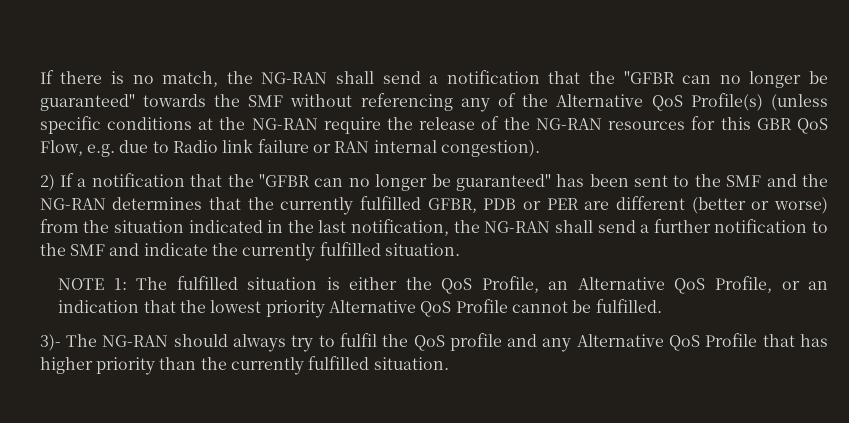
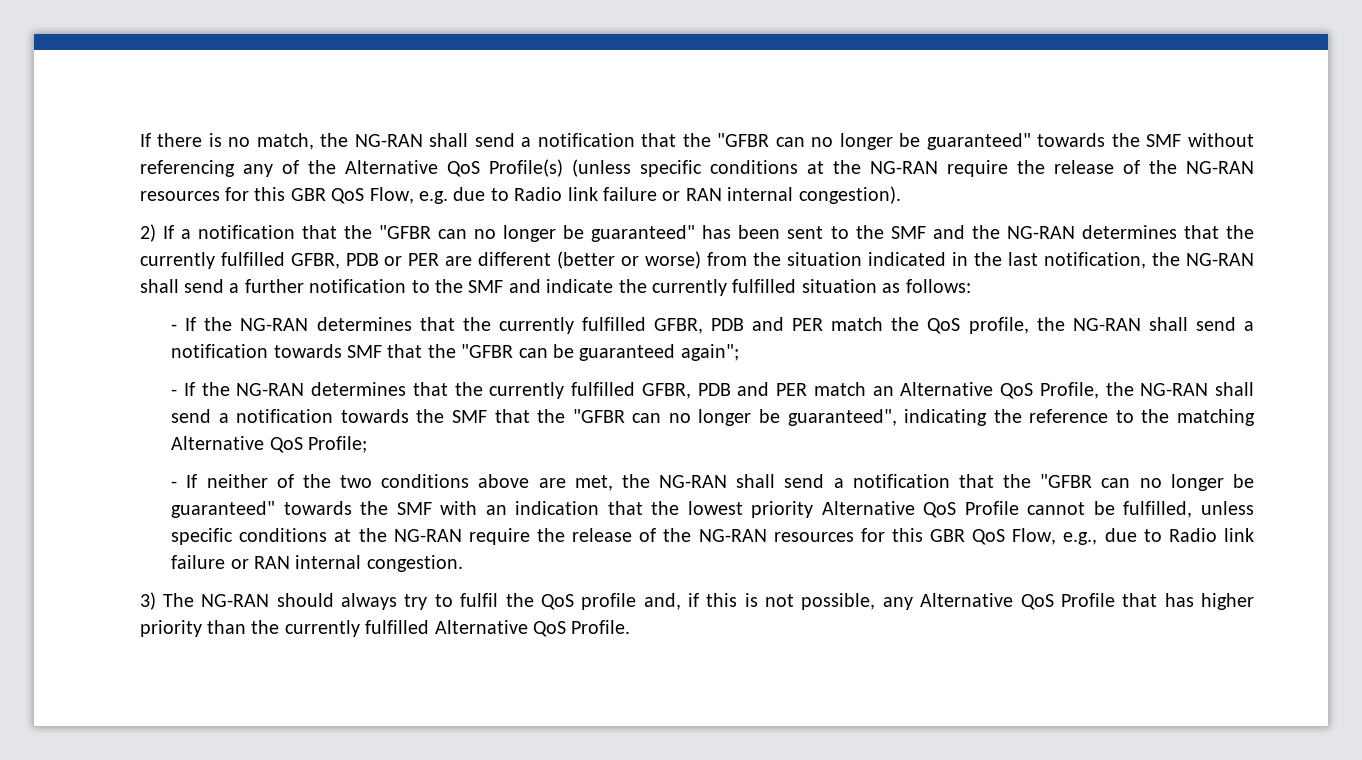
- 2) If a notification that the "GFBR can no longer be guaranteed" has been sent to the SMF and the NG-RAN determines that the currently fulfilled GFBR, PDB or PER are different (better or worse) from the situation indicated in the last notification, the NG-RAN shall send a further notification to the SMF and indicate the currently fulfilled situation.
- NOTE 1: The fulfilled situation is either the QoS Profile, an Alternative QoS Profile, or an indication that the lowest priority Alternative QoS Profile cannot be fulfilled.
- 3)- The NG-RAN should always try to fulfil the QoS profile and any Alternative QoS Profile that has higher priority than the currently fulfilled situation.
+ 2) If a notification that the "GFBR can no longer be guaranteed" has been sent to the SMF and the NG-RAN determines that the currently fulfilled GFBR, PDB or PER are different (better or worse) from the situation indicated in the last notification, the NG-RAN shall send a further notification to the SMF and indicate the currently fulfilled situation as follows:
+ - If the NG-RAN determines that the currently fulfilled GFBR, PDB and PER match the QoS profile, the NG-RAN shall send a notification towards SMF that the "GFBR can be guaranteed again";
+ - If the NG-RAN determines that the currently fulfilled GFBR, PDB and PER match an Alternative QoS Profile, the NG-RAN shall send a notification towards the SMF that the "GFBR can no longer be guaranteed", indicating the reference to the matching Alternative QoS Profile;
+ - If neither of the two conditions above are met, the NG-RAN shall send a notification that the "GFBR can no longer be guaranteed" towards the SMF with an indication that the lowest priority Alternative QoS Profile cannot be fulfilled, unless specific conditions at the NG-RAN require the release of the NG-RAN resources for this GBR QoS Flow, e.g., due to Radio link failure or RAN internal congestion.
+ 3) The NG-RAN should always try to fulfil the QoS profile and, if this is not possible, any Alternative QoS Profile that has higher priority than the currently fulfilled Alternative QoS Profile.

